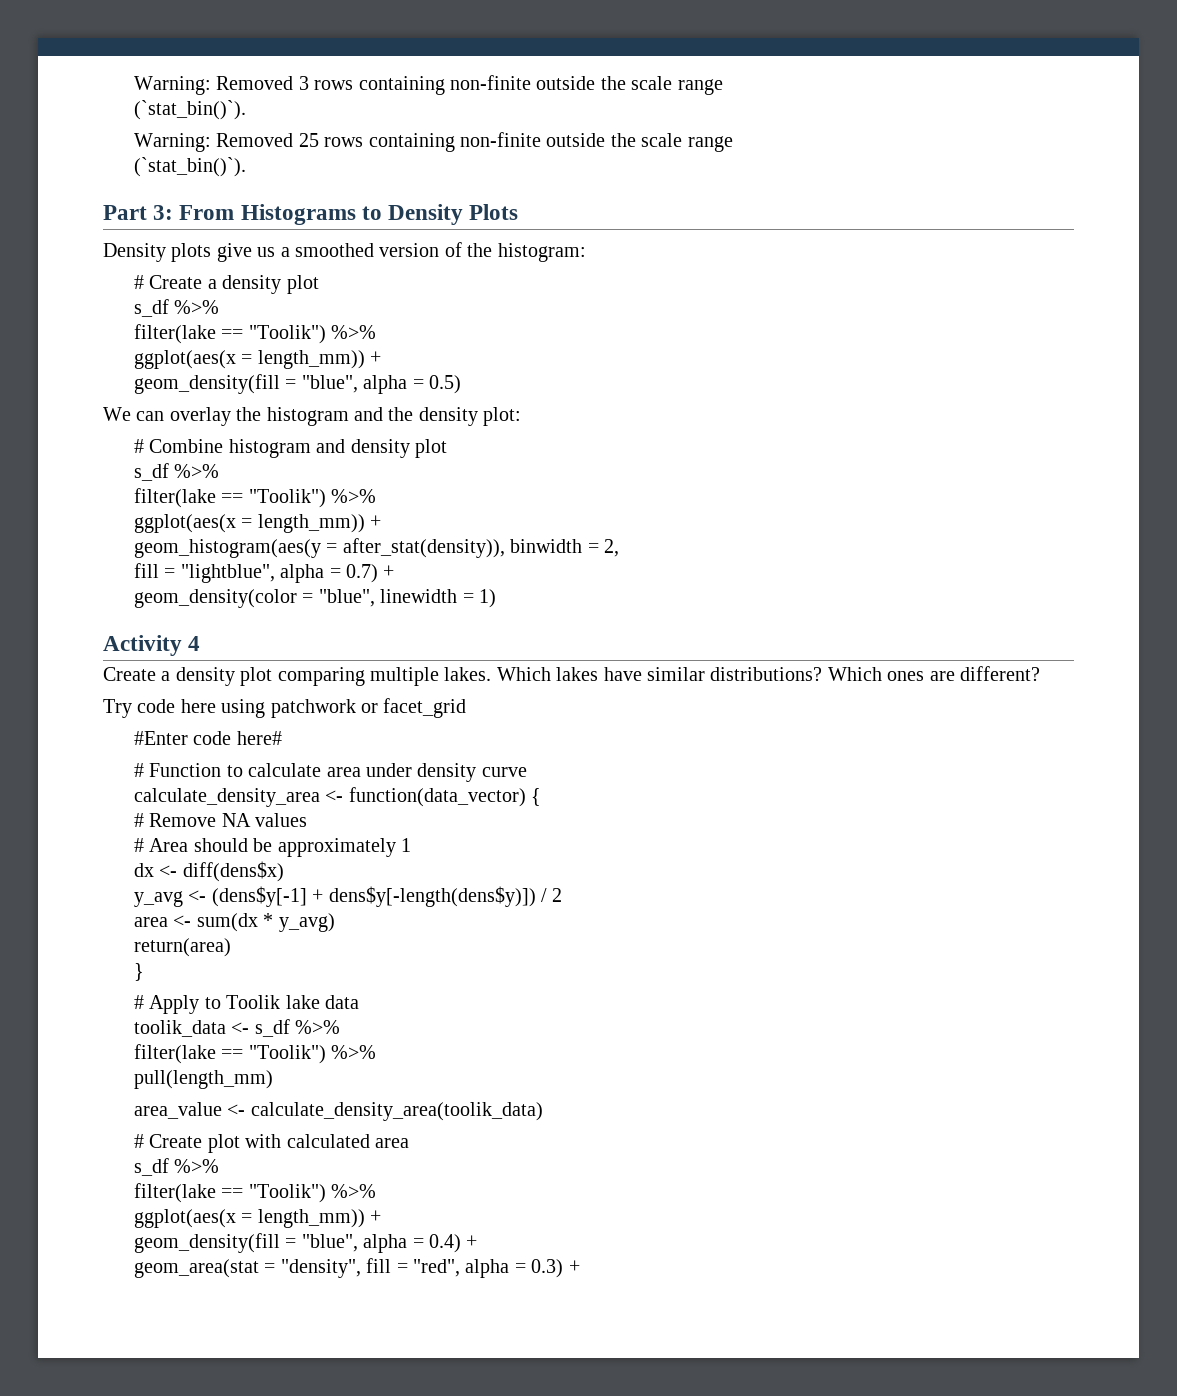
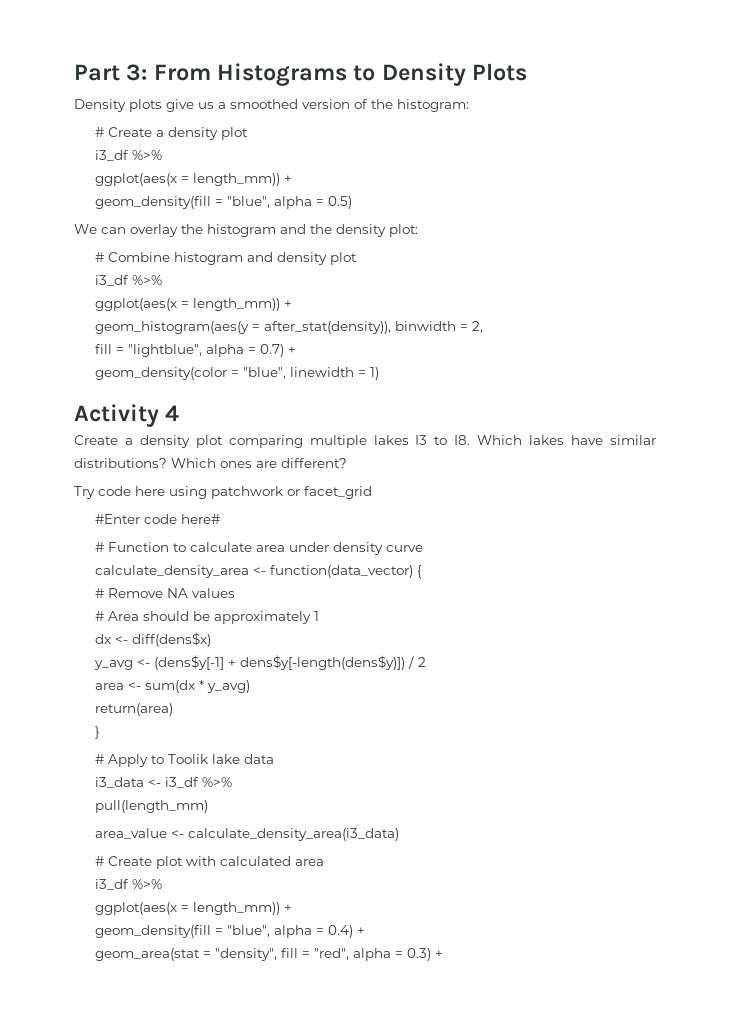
- Warning: Removed 3 rows containing non-finite outside the scale range
- (`stat_bin()`).
- Warning: Removed 25 rows containing non-finite outside the scale range
- (`stat_bin()`).
  # Create a density plot
- s_df %>%
- filter(lake == "Toolik") %>%
+ i3_df %>%
  # Combine histogram and density plot
- s_df %>%
- filter(lake == "Toolik") %>%
+ i3_df %>%
- Create a density plot comparing multiple lakes. Which lakes have similar distributions?
+ Create a density plot comparing multiple lakes I3 to I8. Which lakes have similar distributions?
- toolik_data <- s_df %>%
- filter(lake == "Toolik") %>%
+ i3_data <- i3_df %>%
- area_value <- calculate_density_area(toolik_data)
+ area_value <- calculate_density_area(i3_data)
  # Create plot with calculated area
- s_df %>%
- filter(lake == "Toolik") %>%
+ i3_df %>%

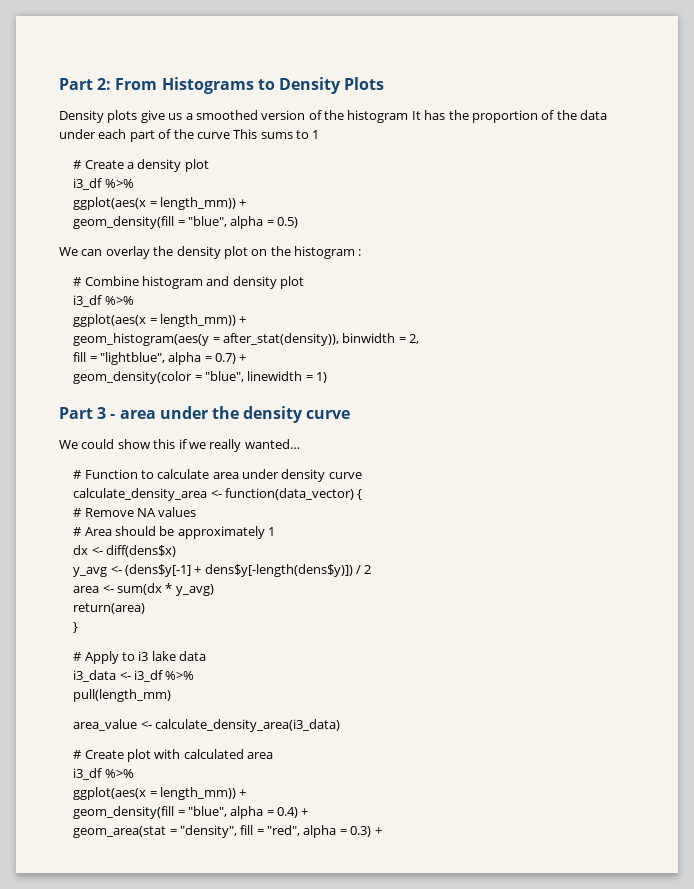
- Part 3: From Histograms to Density Plots
+ Part 2: From Histograms to Density Plots
- Density plots give us a smoothed version of the histogram:
+ Density plots give us a smoothed version of the histogram It has the proportion of the data under each part of the curve This sums to 1
- We can overlay the histogram and the density plot:
+ We can overlay the density plot on the histogram :
- Activity 4
- Create a density plot comparing multiple lakes I3 to I8. Which lakes have similar distributions? Which ones are different?
- Try code here using patchwork or facet_grid
- #Enter code here#
+ Part 3 - area under the density curve
+ We could show this if we really wanted…
- # Apply to Toolik lake data
+ # Apply to i3 lake data

